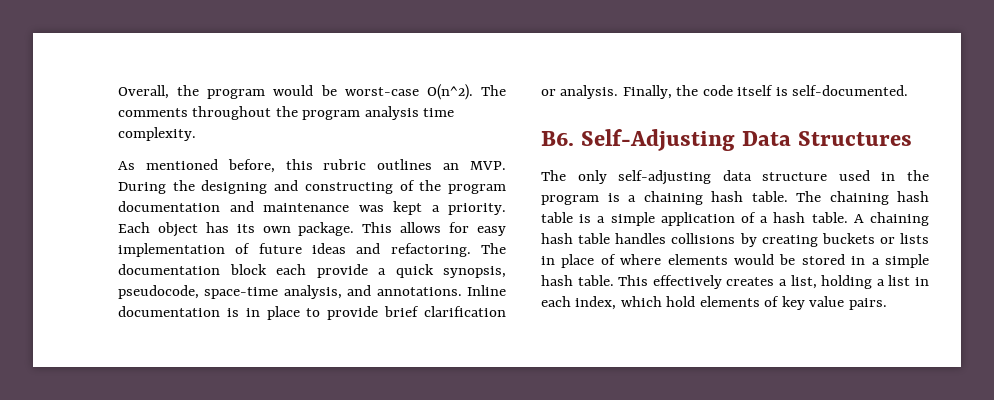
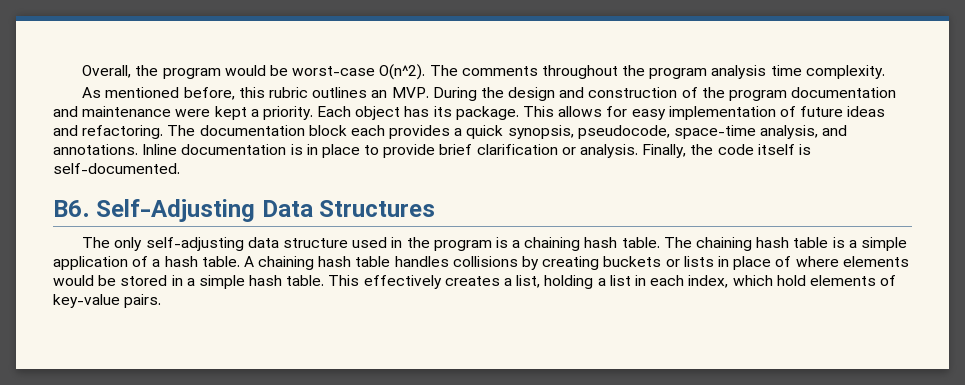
- As mentioned before, this rubric outlines an MVP. During the designing and constructing of the program documentation and maintenance was kept a priority.
+ As mentioned before, this rubric outlines an MVP. During the design and construction of the program documentation and maintenance were kept a priority.
- Each object has its own package.
+ Each object has its package.
- The documentation block each provide a quick synopsis, pseudocode, space-time analysis, and annotations.
+ The documentation block each provides a quick synopsis, pseudocode, space-time analysis, and annotations.
- This effectively creates a list, holding a list in each index, which hold elements of key value pairs.
+ This effectively creates a list, holding a list in each index, which hold elements of key-value pairs.

